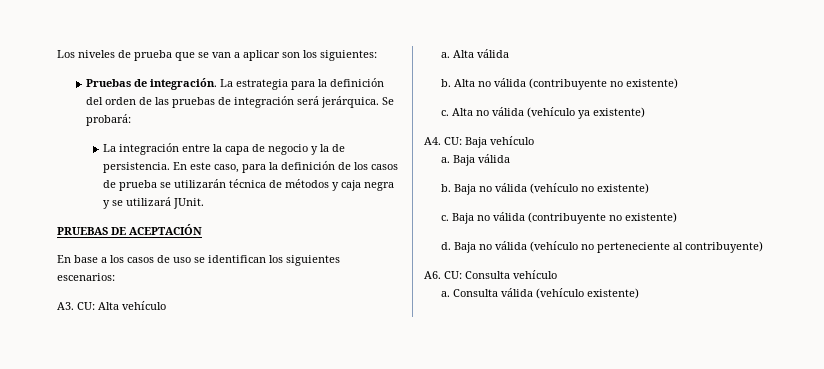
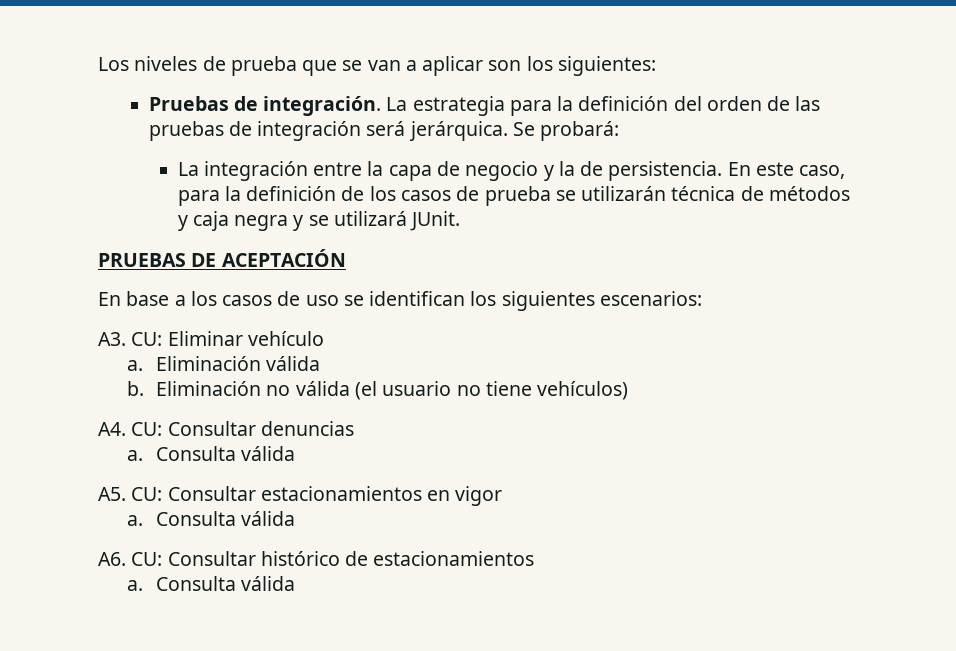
- A3. CU: Alta vehículo
- a. Alta válida
- b. Alta no válida (contribuyente no existente)
- c. Alta no válida (vehículo ya existente)
+ A3. CU: Eliminar vehículo
+ a. Eliminación válida
+ b. Eliminación no válida (el usuario no tiene vehículos)
- A4. CU: Baja vehículo
- a. Baja válida
- b. Baja no válida (vehículo no existente)
- c. Baja no válida (contribuyente no existente)
- d. Baja no válida (vehículo no perteneciente al contribuyente)
- A6. CU: Consulta vehículo
- a. Consulta válida (vehículo existente)
+ A4. CU: Consultar denuncias
+ a. Consulta válida
+ A5. CU: Consultar estacionamientos en vigor
+ a. Consulta válida
+ A6. CU: Consultar histórico de estacionamientos
+ a. Consulta válida

